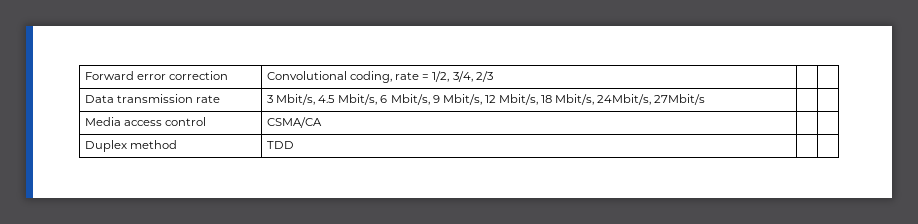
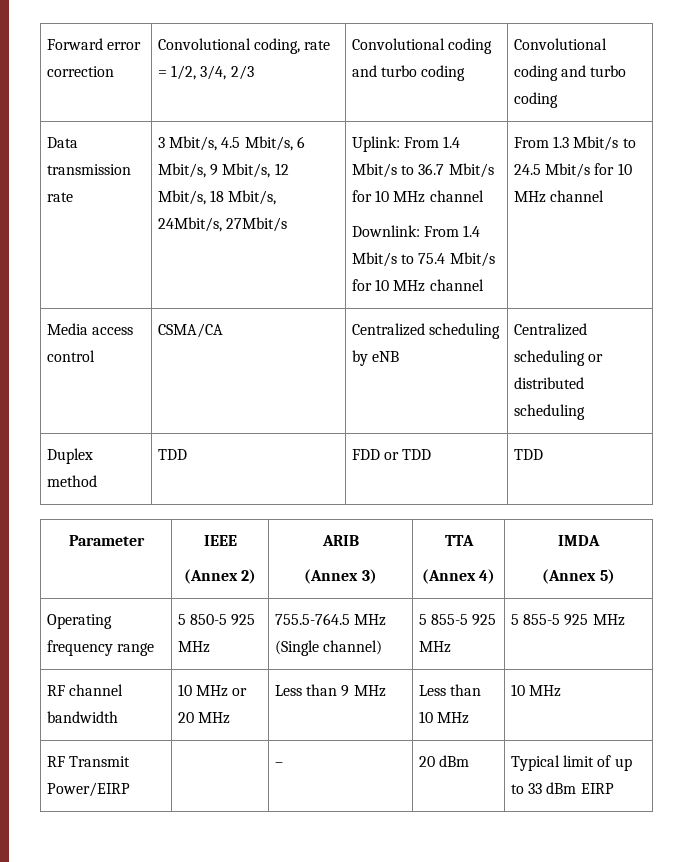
- Forward error correction | Convolutional coding, rate = 1/2, 3/4, 2/3 | |
+ Forward error correction | Convolutional coding, rate = 1/2, 3/4, 2/3 | Convolutional coding and turbo coding | Convolutional coding and turbo coding
- Media access control | CSMA/CA | |
- Duplex method | TDD | |
+ Uplink: From 1.4 Mbit/s to 36.7 Mbit/s for 10 MHz channel
+ Downlink: From 1.4 Mbit/s to 75.4 Mbit/s for 10 MHz channel | From 1.3 Mbit/s to 24.5 Mbit/s for 10 MHz channel
+ Media access control | CSMA/CA | Centralized scheduling by eNB | Centralized scheduling or distributed scheduling
+ Duplex method | TDD | FDD or TDD | TDD
+ Parameter | IEEE
+ (Annex 2) | ARIB
+ (Annex 3) | TTA
+ (Annex 4) | IMDA
+ (Annex 5)
+ Operating frequency range | 5 850-5 925 MHz | 755.5-764.5 MHz (Single channel) | 5 855-5 925 MHz | 5 855-5 925 MHz
+ RF channel bandwidth | 10 MHz or 20 MHz | Less than 9 MHz | Less than 10 MHz | 10 MHz
+ RF Transmit Power/EIRP | | – | 20 dBm | Typical limit of up to 33 dBm EIRP

